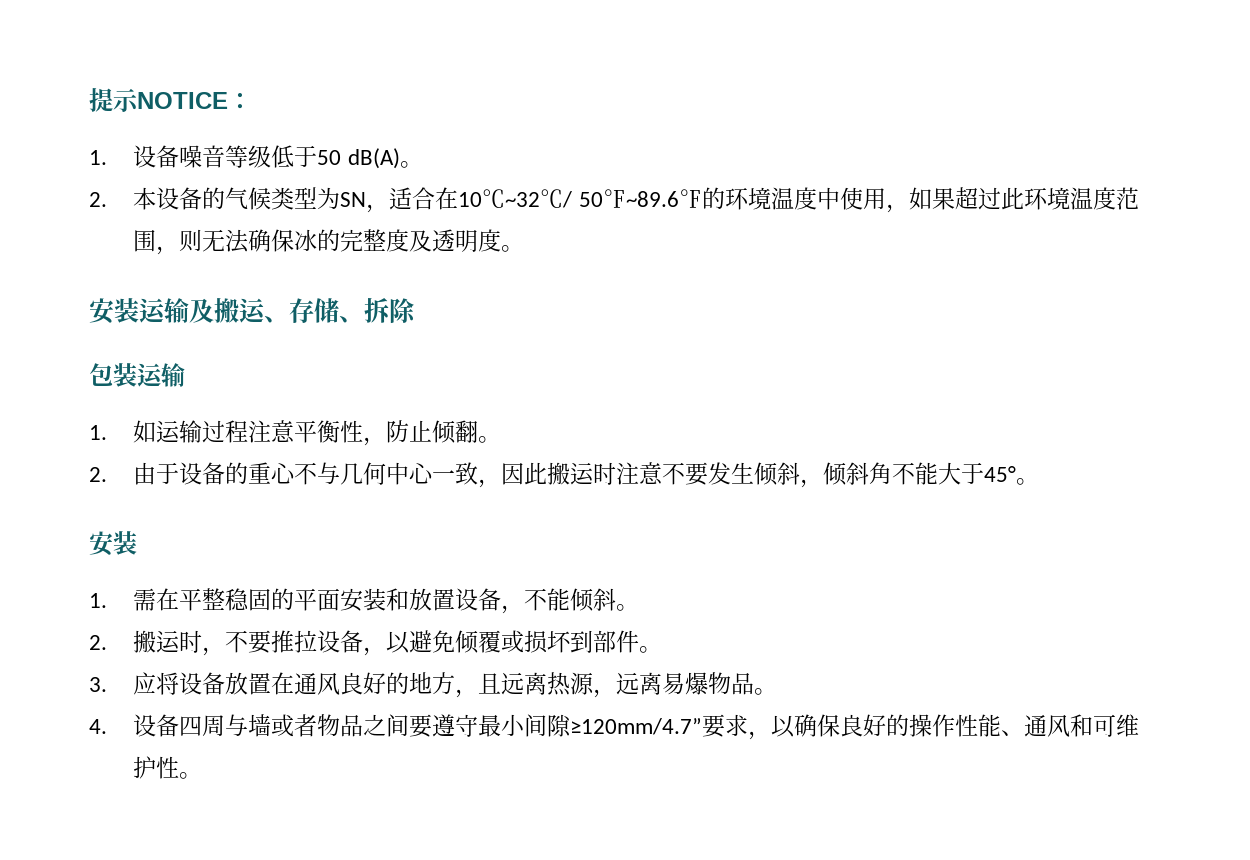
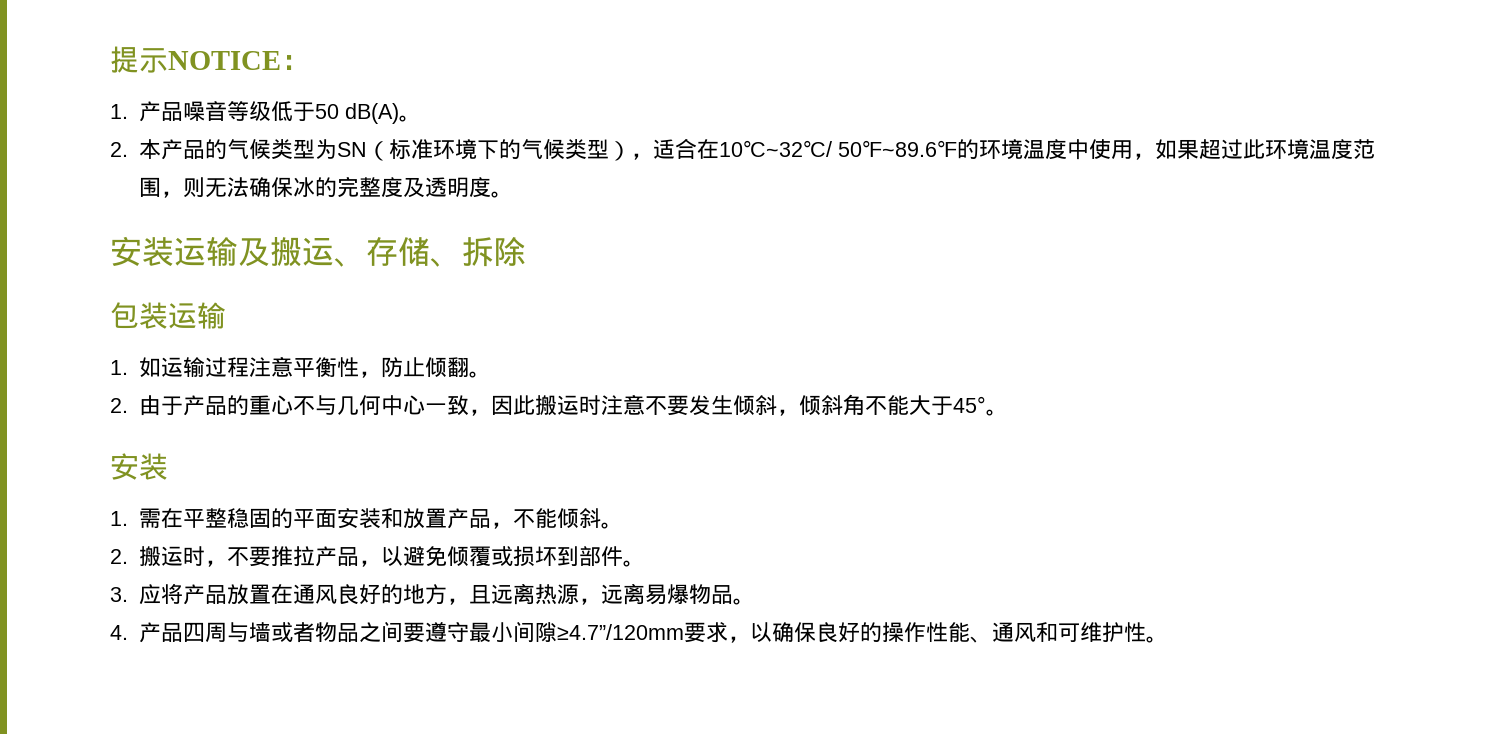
- 1.设备噪音等级低于50 dB(A)。
+ 1.产品噪音等级低于50 dB(A)。
- 2.本设备的气候类型为SN，适合在10℃~32℃/ 50℉~89.6℉的环境温度中使用，如果超过此环境温度范围，则无法确保冰的完整度及透明度。
+ 2.本产品的气候类型为SN（标准环境下的气候类型），适合在10℃~32℃/ 50℉~89.6℉的环境温度中使用，如果超过此环境温度范围，则无法确保冰的完整度及透明度。
- 2.由于设备的重心不与几何中心一致，因此搬运时注意不要发生倾斜，倾斜角不能大于45°。
+ 2.由于产品的重心不与几何中心一致，因此搬运时注意不要发生倾斜，倾斜角不能大于45°。
- 1.需在平整稳固的平面安装和放置设备，不能倾斜。
+ 1.需在平整稳固的平面安装和放置产品，不能倾斜。
- 2.搬运时，不要推拉设备，以避免倾覆或损坏到部件。
+ 2.搬运时，不要推拉产品，以避免倾覆或损坏到部件。
- 3.应将设备放置在通风良好的地方，且远离热源，远离易爆物品。
+ 3.应将产品放置在通风良好的地方，且远离热源，远离易爆物品。
- 4.设备四周与墙或者物品之间要遵守最小间隙≥120mm/4.7”要求，以确保良好的操作性能、通风和可维护性。
+ 4.产品四周与墙或者物品之间要遵守最小间隙≥4.7”/120mm要求，以确保良好的操作性能、通风和可维护性。

